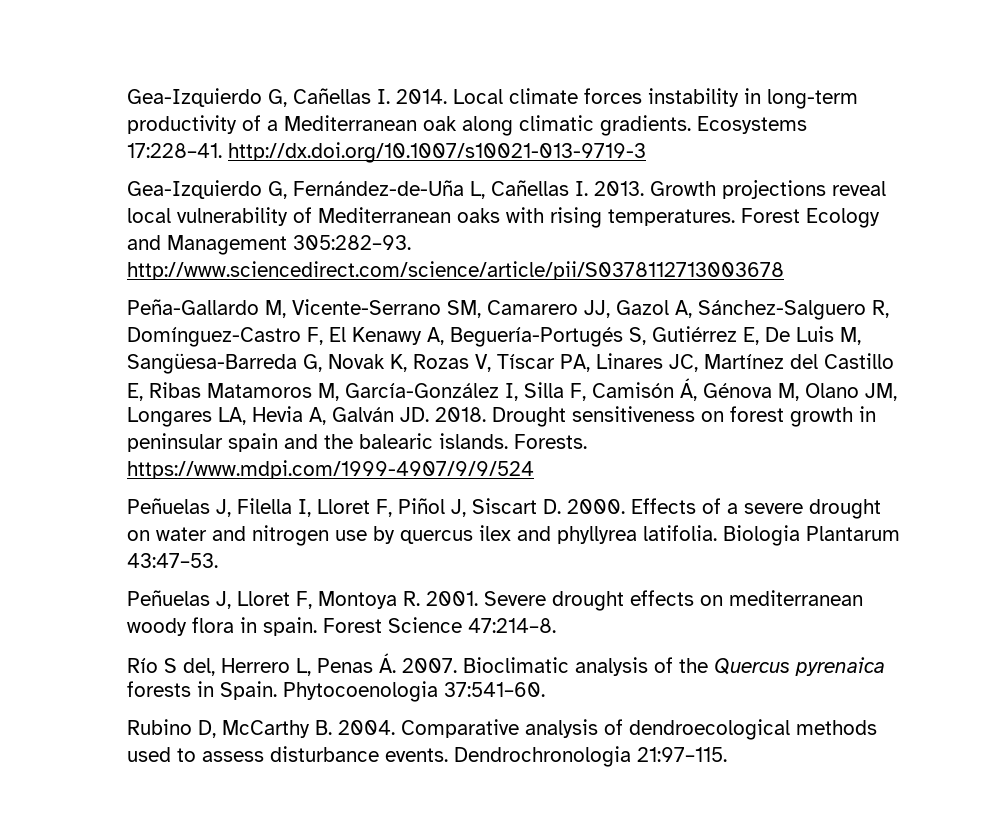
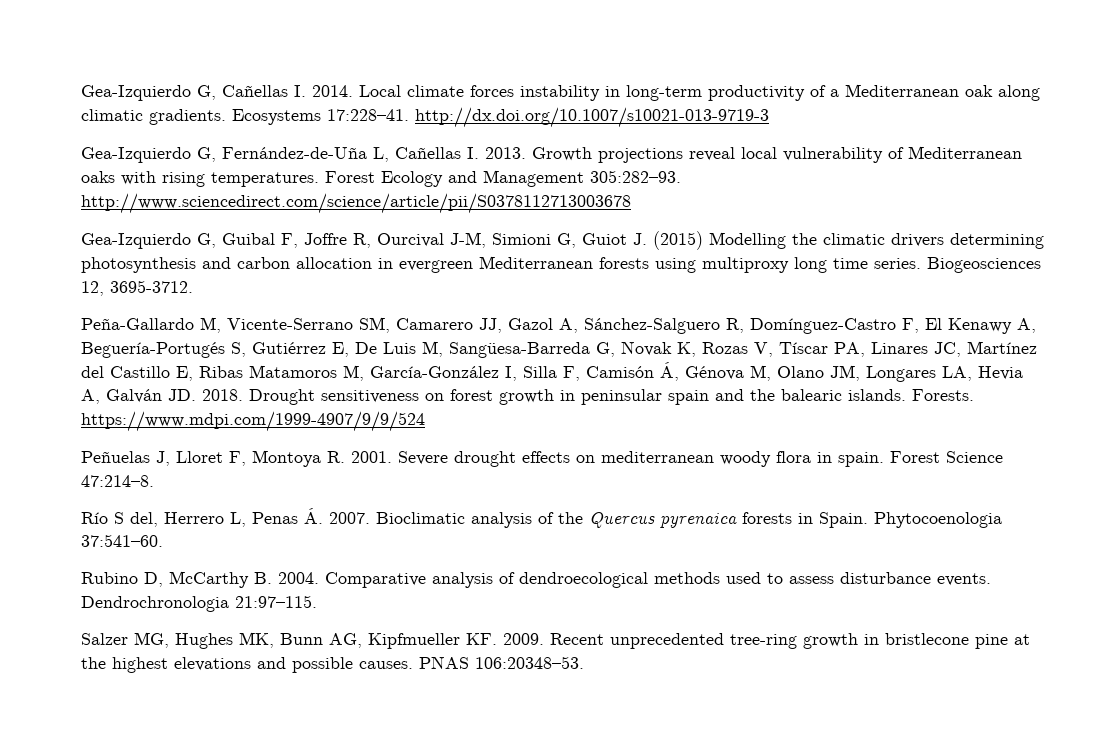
+ Gea-Izquierdo G, Guibal F, Joffre R, Ourcival J-M, Simioni G, Guiot J. (2015) Modelling the climatic drivers determining photosynthesis and carbon allocation in evergreen Mediterranean forests using multiproxy long time series. Biogeosciences 12, 3695-3712.
- Peñuelas J, Filella I, Lloret F, Piñol J, Siscart D. 2000. Effects of a severe drought on water and nitrogen use by quercus ilex and phyllyrea latifolia. Biologia Plantarum 43:47–53.
+ Salzer MG, Hughes MK, Bunn AG, Kipfmueller KF. 2009. Recent unprecedented tree-ring growth in bristlecone pine at the highest elevations and possible causes. PNAS 106:20348–53.

